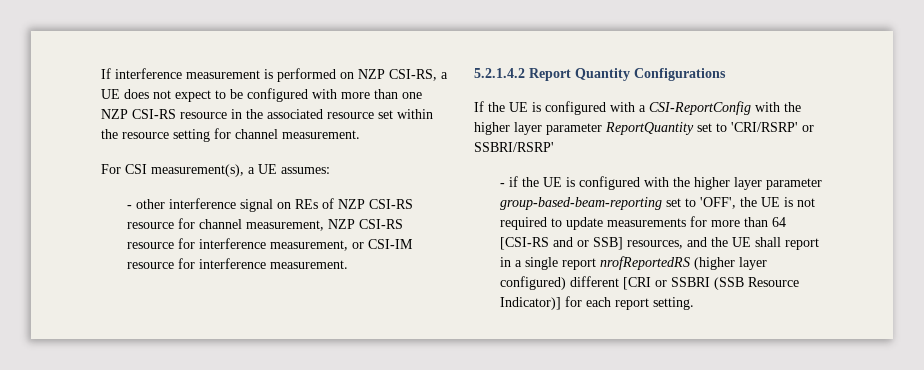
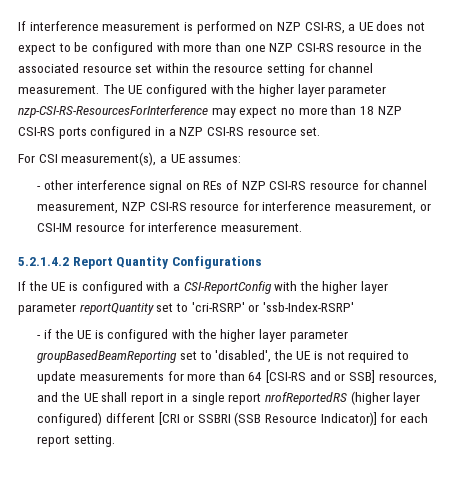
+ The UE configured with the higher layer parameter nzp-CSI-RS-ResourcesForInterference may expect no more than 18 NZP CSI-RS ports configured in a NZP CSI-RS resource set.
- If the UE is configured with a CSI-ReportConfig with the higher layer parameter ReportQuantity set to 'CRI/RSRP' or SSBRI/RSRP'
+ If the UE is configured with a CSI-ReportConfig with the higher layer parameter reportQuantity set to 'cri-RSRP' or 'ssb-Index-RSRP'
- - if the UE is configured with the higher layer parameter group-based-beam-reporting set to 'OFF', the UE is not required to update measurements for more than 64 [CSI-RS and or SSB] resources, and the UE shall report in a single report nrofReportedRS (higher layer configured) different [CRI or SSBRI (SSB Resource Indicator)] for each report setting.
+ - if the UE is configured with the higher layer parameter groupBasedBeamReporting set to 'disabled', the UE is not required to update measurements for more than 64 [CSI-RS and or SSB] resources, and the UE shall report in a single report nrofReportedRS (higher layer configured) different [CRI or SSBRI (SSB Resource Indicator)] for each report setting.

